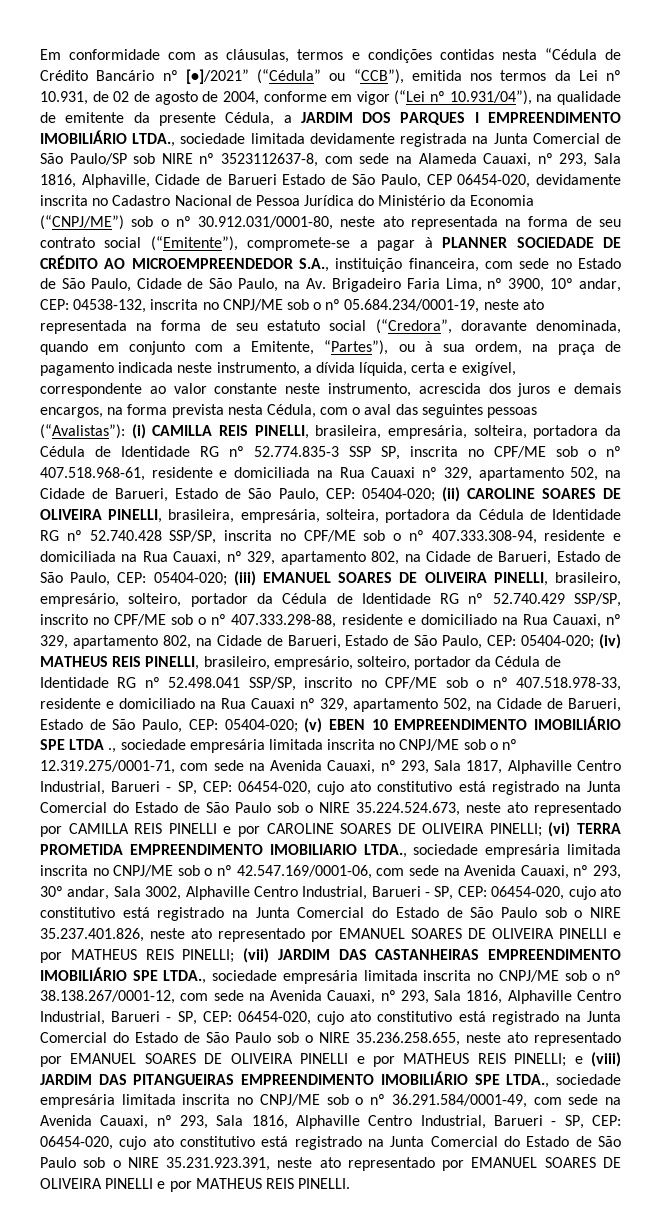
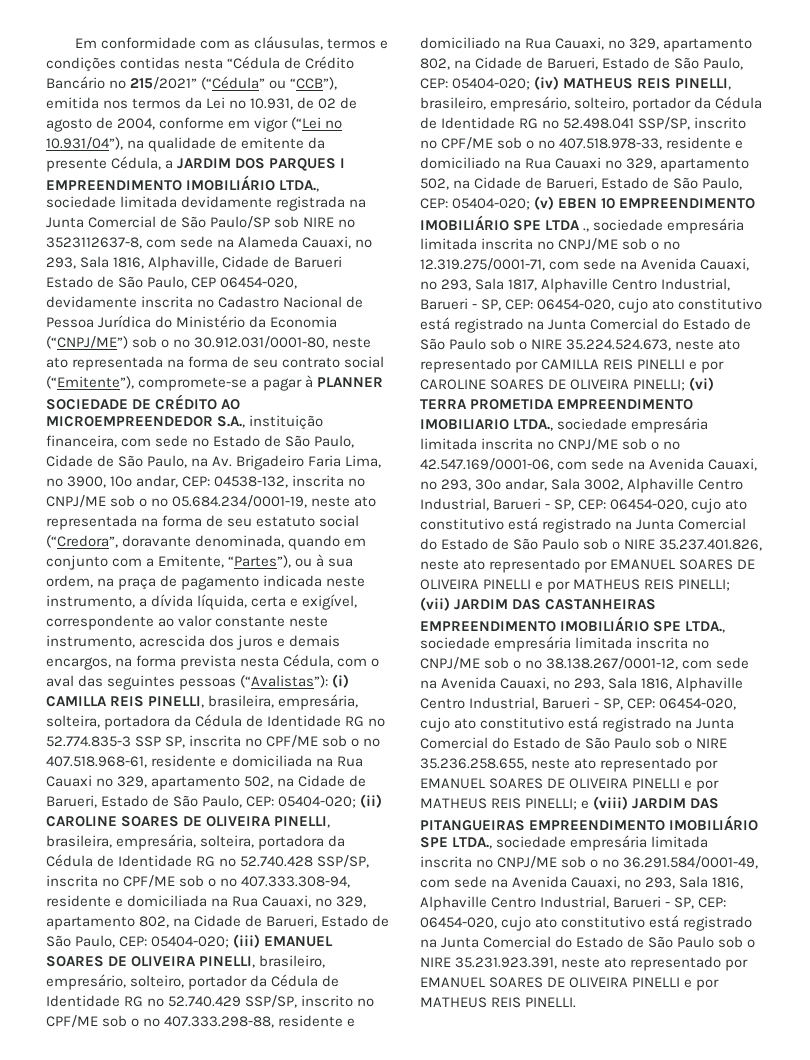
- Em conformidade com as cláusulas, termos e condições contidas nesta “Cédula de Crédito Bancário nº [•]/2021” (“Cédula” ou “CCB”), emitida nos termos da Lei nº 10.931, de 02 de agosto de 2004, conforme em vigor (“Lei nº 10.931/04”), na qualidade de emitente da presente Cédula, a JARDIM DOS PARQUES I EMPREENDIMENTO IMOBILIÁRIO LTDA., sociedade limitada devidamente registrada na Junta Comercial de São Paulo/SP sob NIRE nº 3523112637-8, com sede na Alameda Cauaxi, nº 293, Sala 1816, Alphaville, Cidade de Barueri Estado de São Paulo, CEP 06454-020, devidamente inscrita no Cadastro Nacional de Pessoa Jurídica do Ministério da Economia (“CNPJ/ME”) sob o nº 30.912.031/0001-80, neste ato representada na forma de seu contrato social (“Emitente”), compromete-se a pagar à PLANNER SOCIEDADE DE CRÉDITO AO MICROEMPREENDEDOR S.A., instituição financeira, com sede no Estado de São Paulo, Cidade de São Paulo, na Av. Brigadeiro Faria Lima, nº 3900, 10º andar, CEP:
+ Em conformidade com as cláusulas, termos e condições contidas nesta “Cédula de Crédito Bancário nº 215/2021” (“Cédula” ou “CCB”), emitida nos termos da Lei nº 10.931, de 02 de agosto de 2004, conforme em vigor (“Lei nº 10.931/04”), na qualidade de emitente da presente Cédula, a JARDIM DOS PARQUES I EMPREENDIMENTO IMOBILIÁRIO LTDA., sociedade limitada devidamente registrada na Junta Comercial de São Paulo/SP sob NIRE nº 3523112637-8, com sede na Alameda Cauaxi, nº 293, Sala 1816, Alphaville, Cidade de Barueri Estado de São Paulo, CEP 06454-020, devidamente inscrita no Cadastro Nacional de Pessoa Jurídica do Ministério da Economia (“CNPJ/ME”) sob o nº 30.912.031/0001-80, neste ato representada na forma de seu contrato social (“Emitente”), compromete-se a pagar à PLANNER SOCIEDADE DE CRÉDITO AO MICROEMPREENDEDOR S.A., instituição financeira, com sede no Estado de São Paulo, Cidade de São Paulo, na Av. Brigadeiro Faria Lima, nº 3900, 10º andar, CEP:

